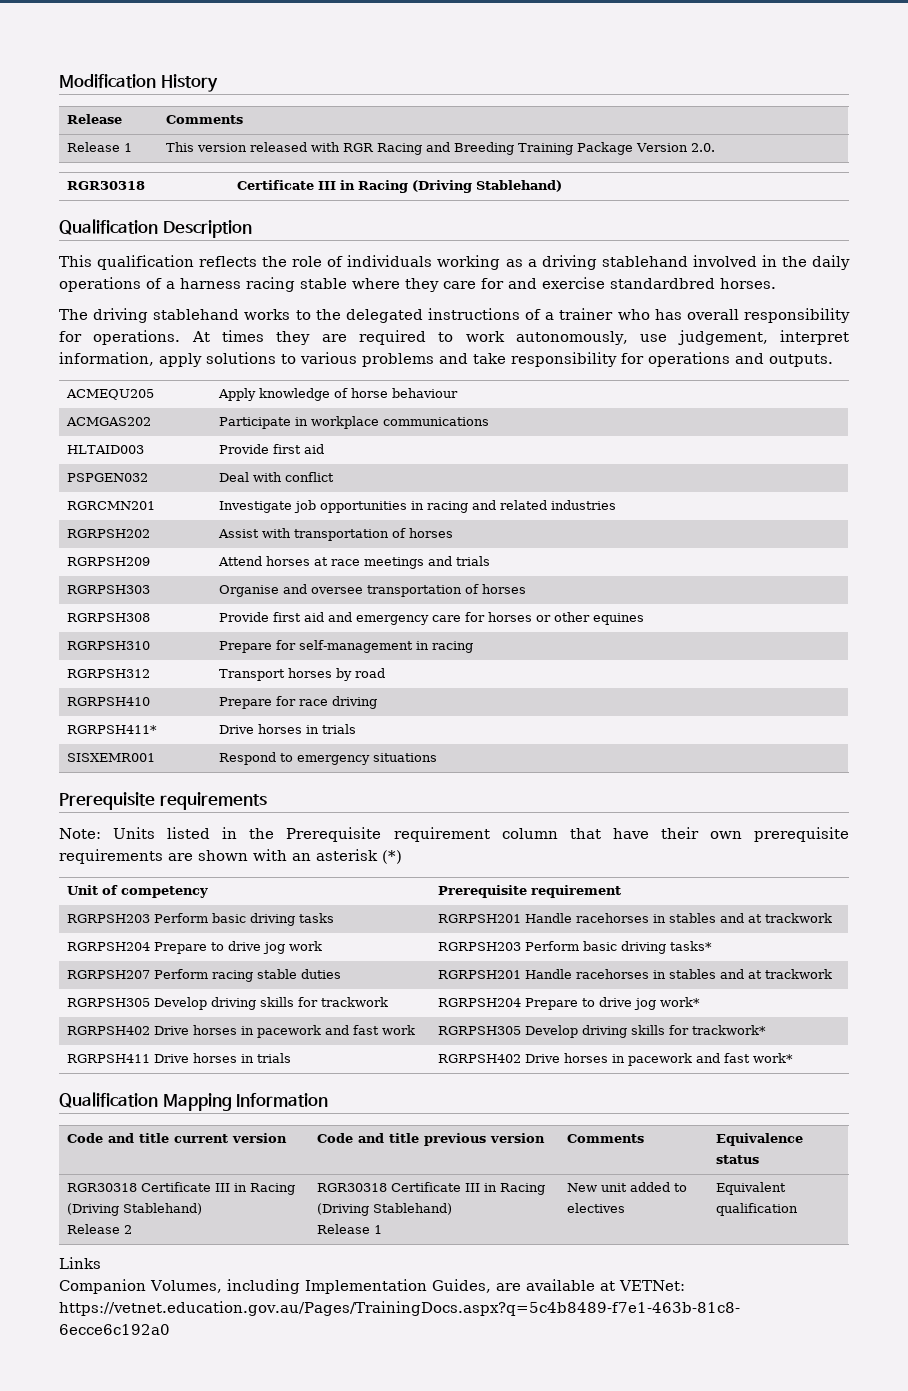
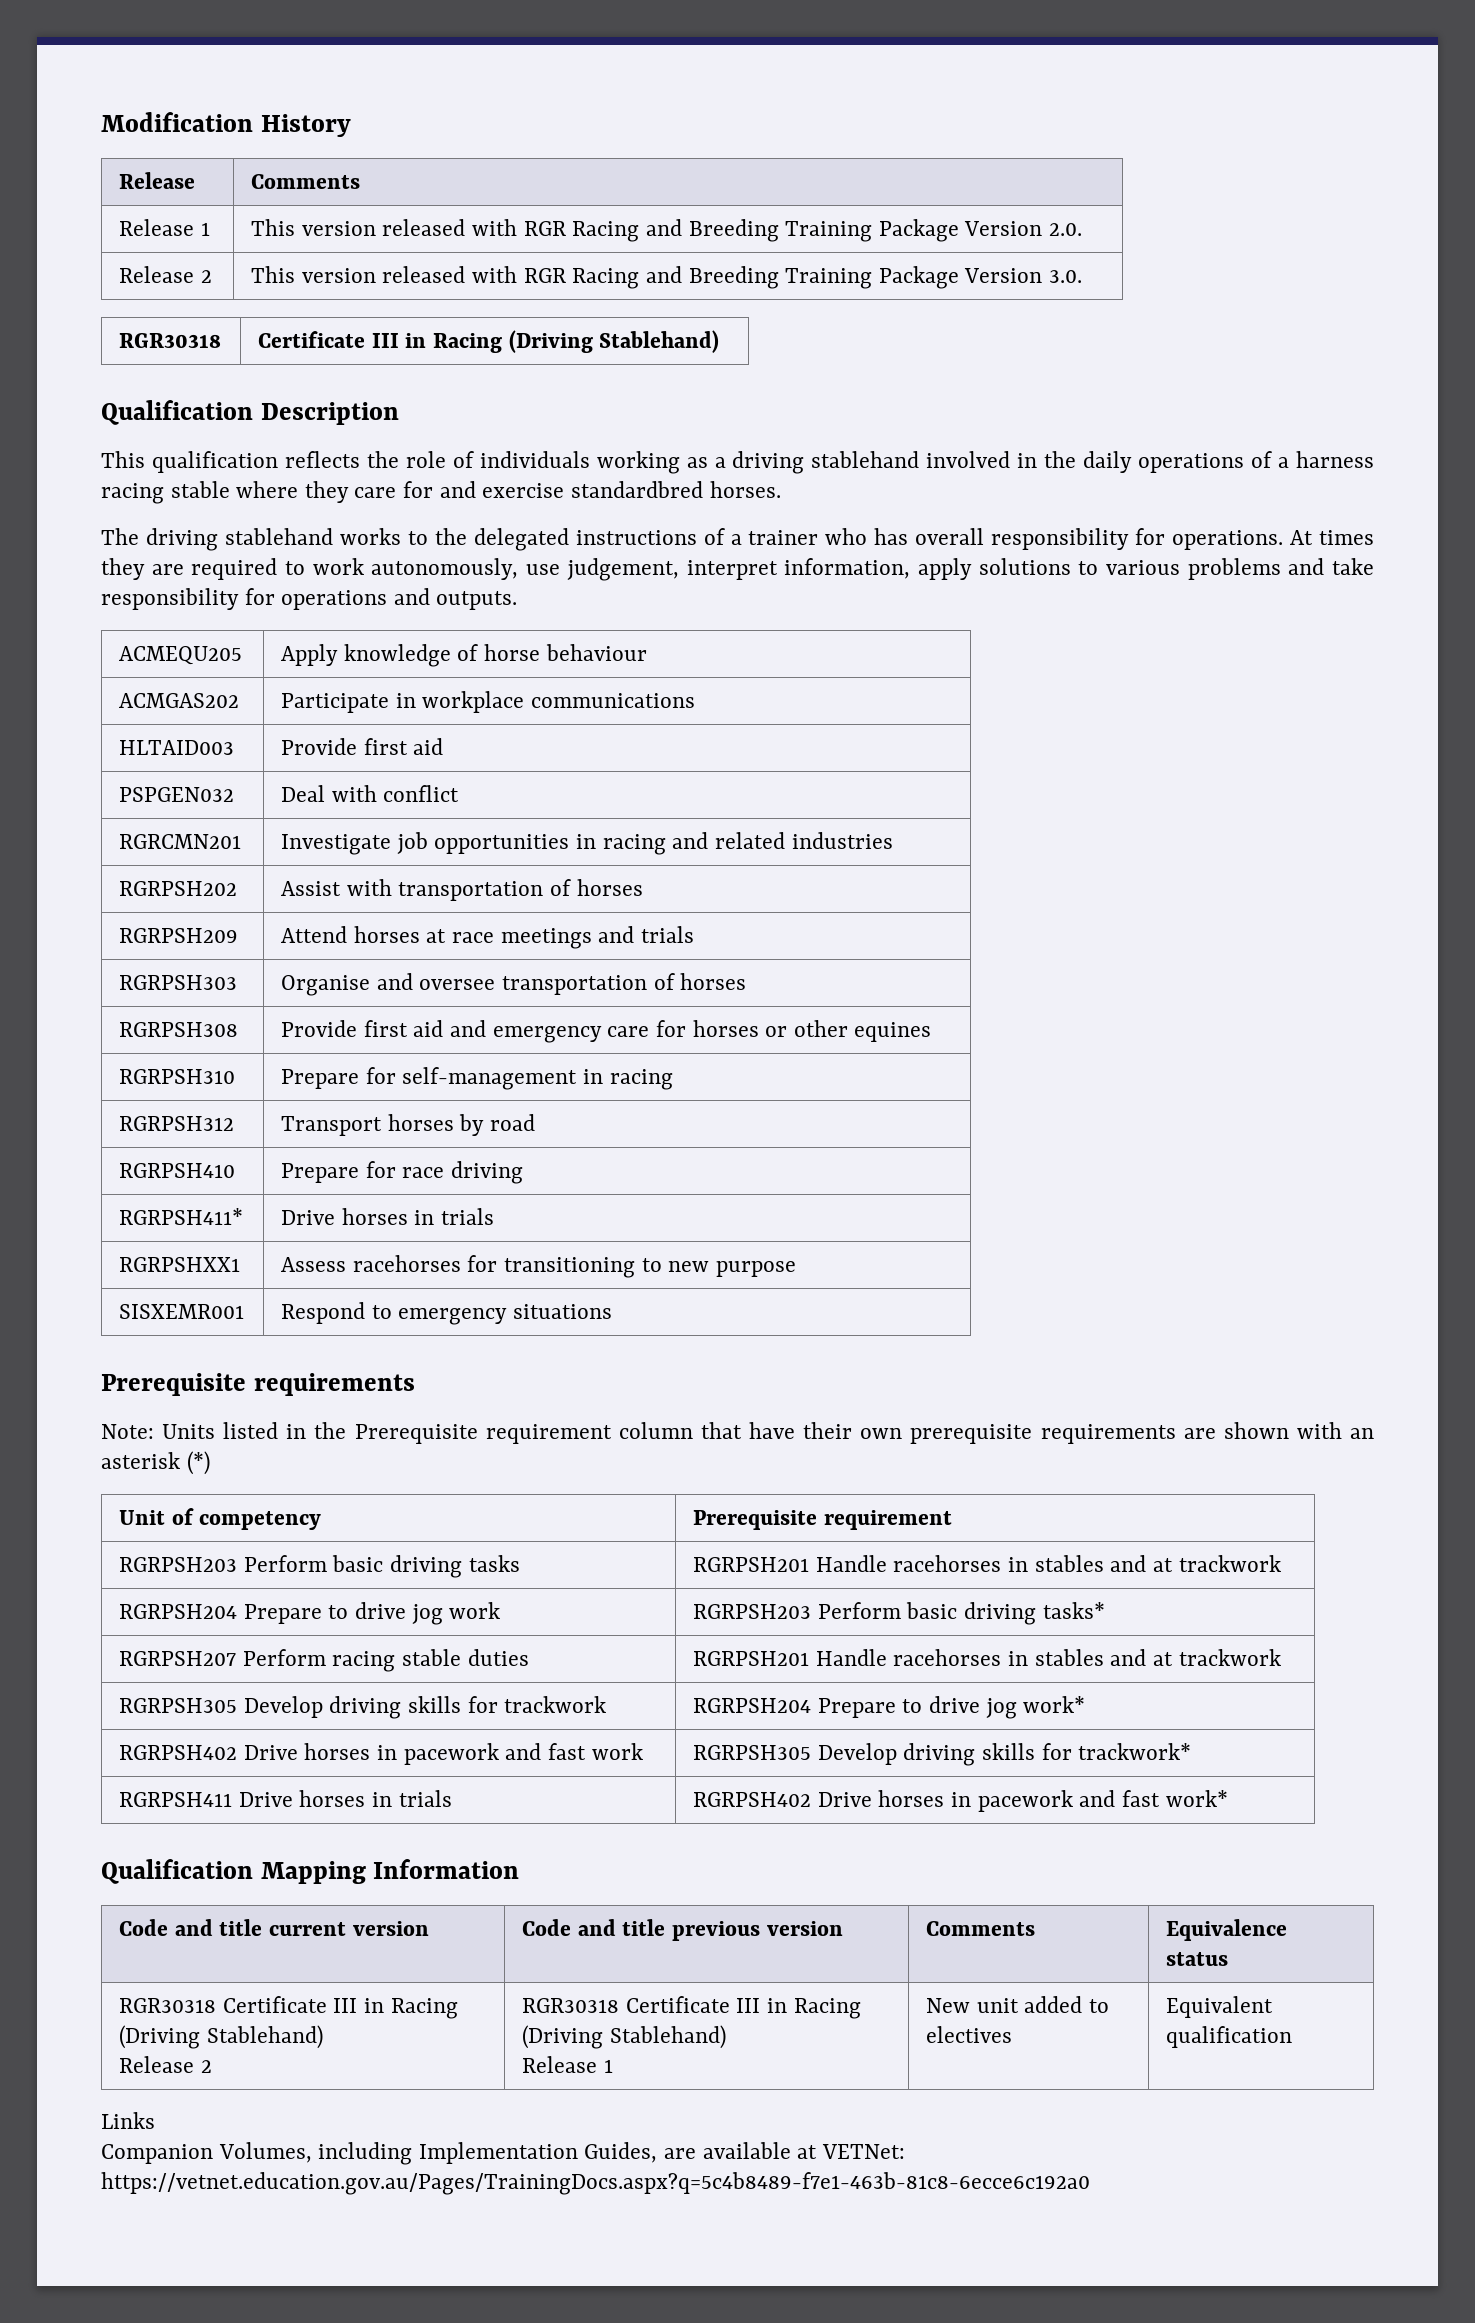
+ Release 2 | This version released with RGR Racing and Breeding Training Package Version 3.0.
+ RGRPSHXX1 | Assess racehorses for transitioning to new purpose

